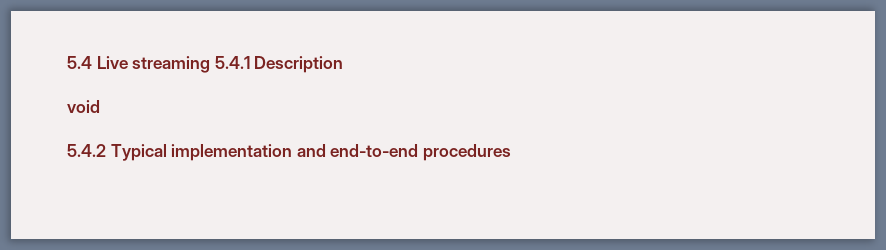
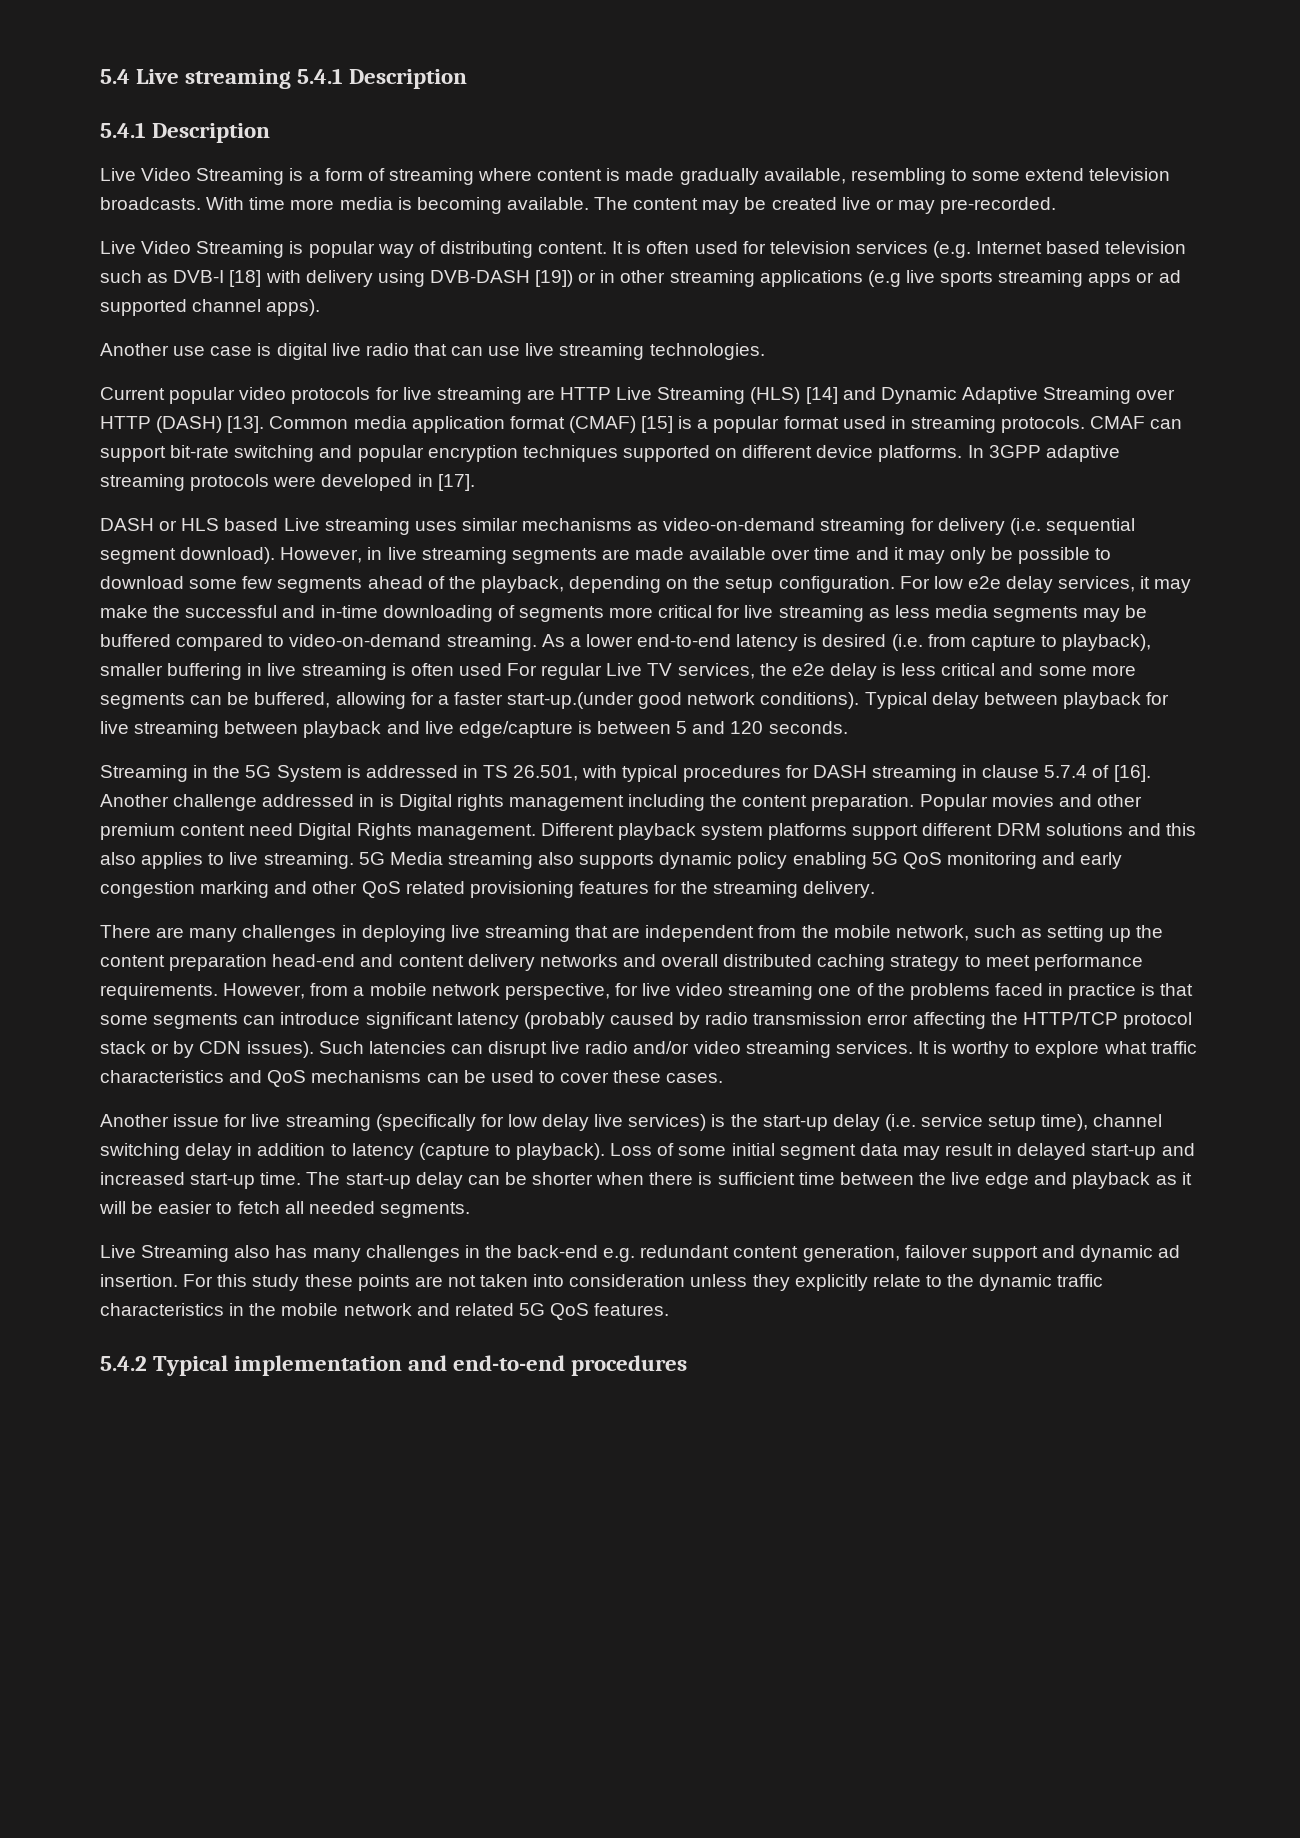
  5.4 Live streaming 5.4.1 Description
- void
+ 5.4.1 Description
+ Live Video Streaming is a form of streaming where content is made gradually available, resembling to some extend television broadcasts. With time more media is becoming available. The content may be created live or may pre-recorded.
+ Live Video Streaming is popular way of distributing content. It is often used for television services (e.g. Internet based television such as DVB-I [18] with delivery using DVB-DASH [19]) or in other streaming applications (e.g live sports streaming apps or ad supported channel apps).
+ Another use case is digital live radio that can use live streaming technologies.
+ Current popular video protocols for live streaming are HTTP Live Streaming (HLS) [14] and Dynamic Adaptive Streaming over HTTP (DASH) [13]. Common media application format (CMAF) [15] is a popular format used in streaming protocols. CMAF can support bit-rate switching and popular encryption techniques supported on different device platforms. In 3GPP adaptive streaming protocols were developed in [17].
+ DASH or HLS based Live streaming uses similar mechanisms as video-on-demand streaming for delivery (i.e. sequential segment download). However, in live streaming segments are made available over time and it may only be possible to download some few segments ahead of the playback, depending on the setup configuration. For low e2e delay services, it may make the successful and in-time downloading of segments more critical for live streaming as less media segments may be buffered compared to video-on-demand streaming. As a lower end-to-end latency is desired (i.e. from capture to playback), smaller buffering in live streaming is often used For regular Live TV services, the e2e delay is less critical and some more segments can be buffered, allowing for a faster start-up.(under good network conditions). Typical delay between playback for live streaming between playback and live edge/capture is between 5 and 120 seconds.
+ Streaming in the 5G System is addressed in TS 26.501, with typical procedures for DASH streaming in clause 5.7.4 of [16]. Another challenge addressed in is Digital rights management including the content preparation. Popular movies and other premium content need Digital Rights management. Different playback system platforms support different DRM solutions and this also applies to live streaming. 5G Media streaming also supports dynamic policy enabling 5G QoS monitoring and early congestion marking and other QoS related provisioning features for the streaming delivery.
+ There are many challenges in deploying live streaming that are independent from the mobile network, such as setting up the content preparation head-end and content delivery networks and overall distributed caching strategy to meet performance requirements. However, from a mobile network perspective, for live video streaming one of the problems faced in practice is that some segments can introduce significant latency (probably caused by radio transmission error affecting the HTTP/TCP protocol stack or by CDN issues). Such latencies can disrupt live radio and/or video streaming services. It is worthy to explore what traffic characteristics and QoS mechanisms can be used to cover these cases.
+ Another issue for live streaming (specifically for low delay live services) is the start-up delay (i.e. service setup time), channel switching delay in addition to latency (capture to playback). Loss of some initial segment data may result in delayed start-up and increased start-up time. The start-up delay can be shorter when there is sufficient time between the live edge and playback as it will be easier to fetch all needed segments.
+ Live Streaming also has many challenges in the back-end e.g. redundant content generation, failover support and dynamic ad insertion. For this study these points are not taken into consideration unless they explicitly relate to the dynamic traffic characteristics in the mobile network and related 5G QoS features.

